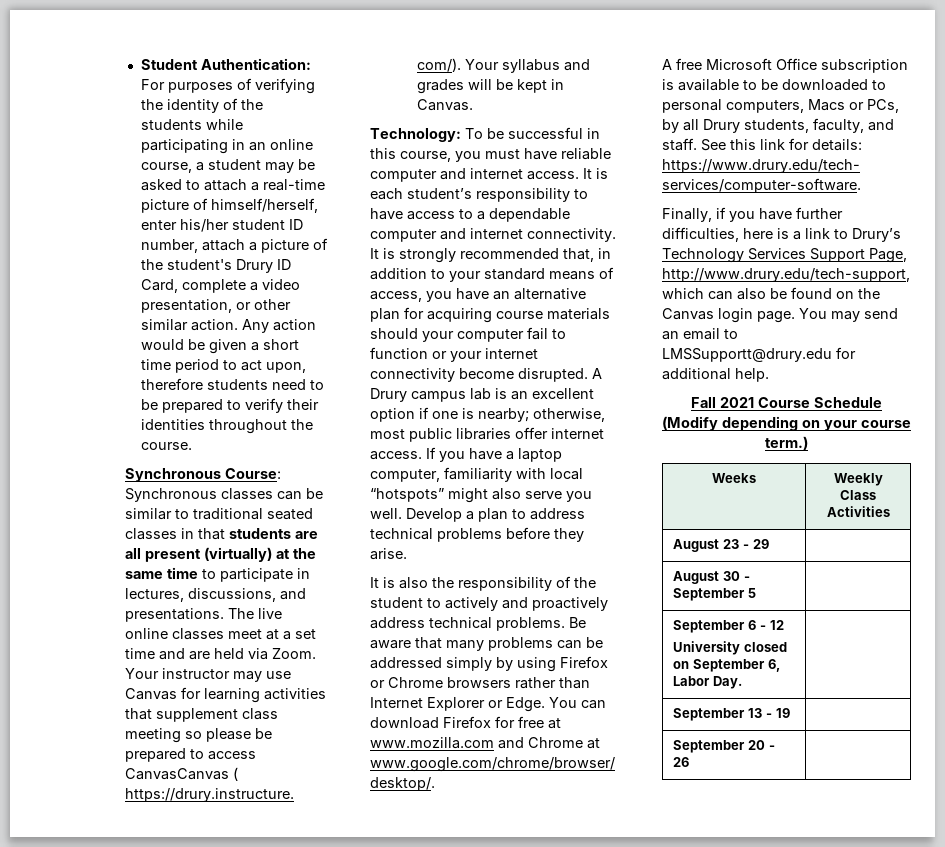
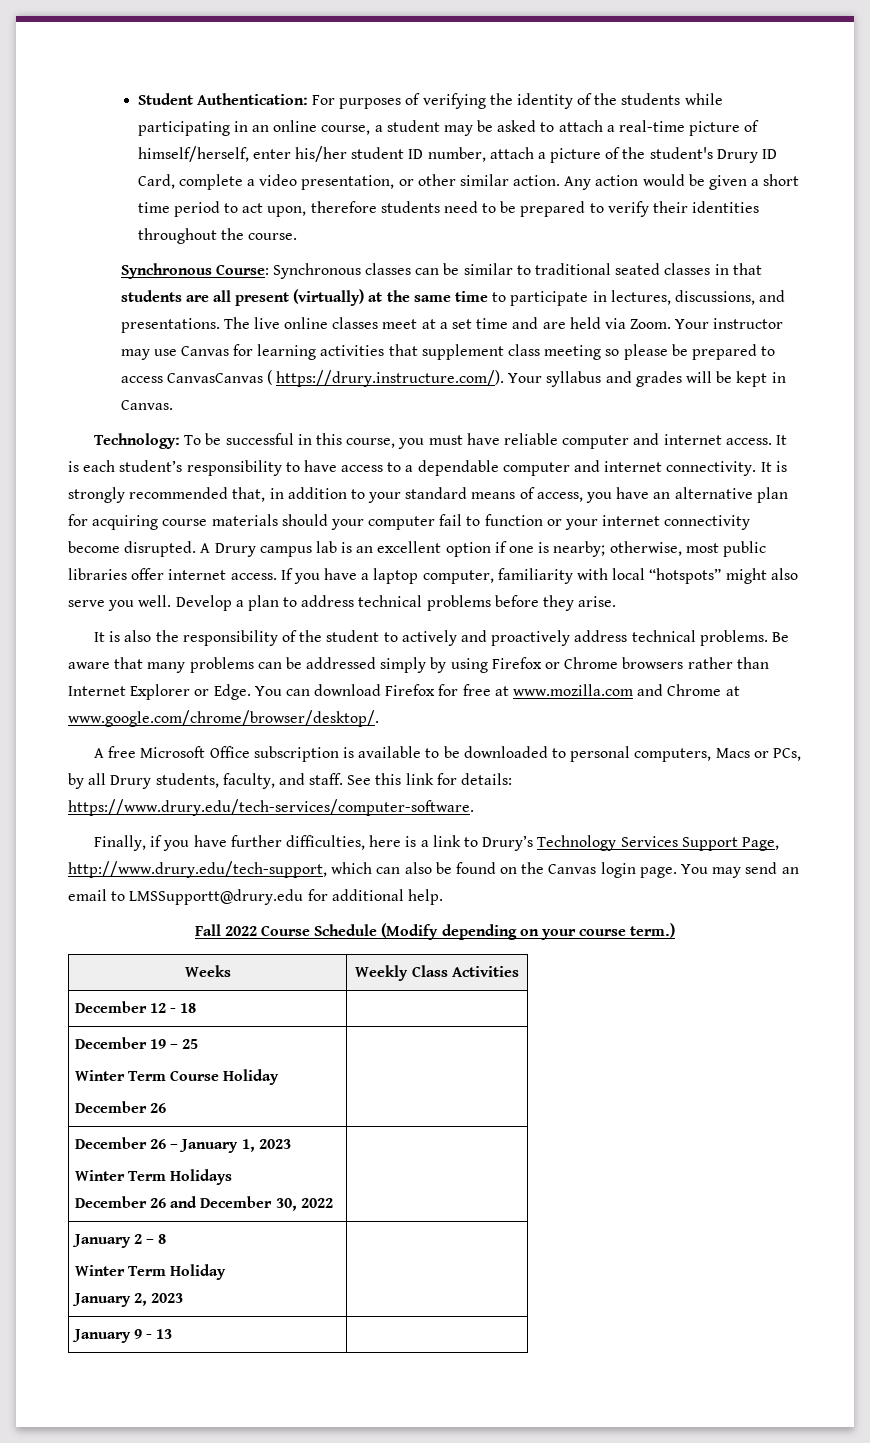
- Fall 2021 Course Schedule (Modify depending on your course term.)
+ Fall 2022 Course Schedule (Modify depending on your course term.)
- August 23 - 29 |
- August 30 - September 5 |
- September 6 - 12
- University closed on September 6, Labor Day. |
- September 13 - 19 |
- September 20 - 26 |
+ December 12 - 18 |
+ December 19 – 25
+ Winter Term Course Holiday
+ December 26 |
+ December 26 – January 1, 2023
+ Winter Term Holidays
+ December 26 and December 30, 2022 |
+ January 2 – 8
+ Winter Term Holiday
+ January 2, 2023 |
+ January 9 - 13 |

